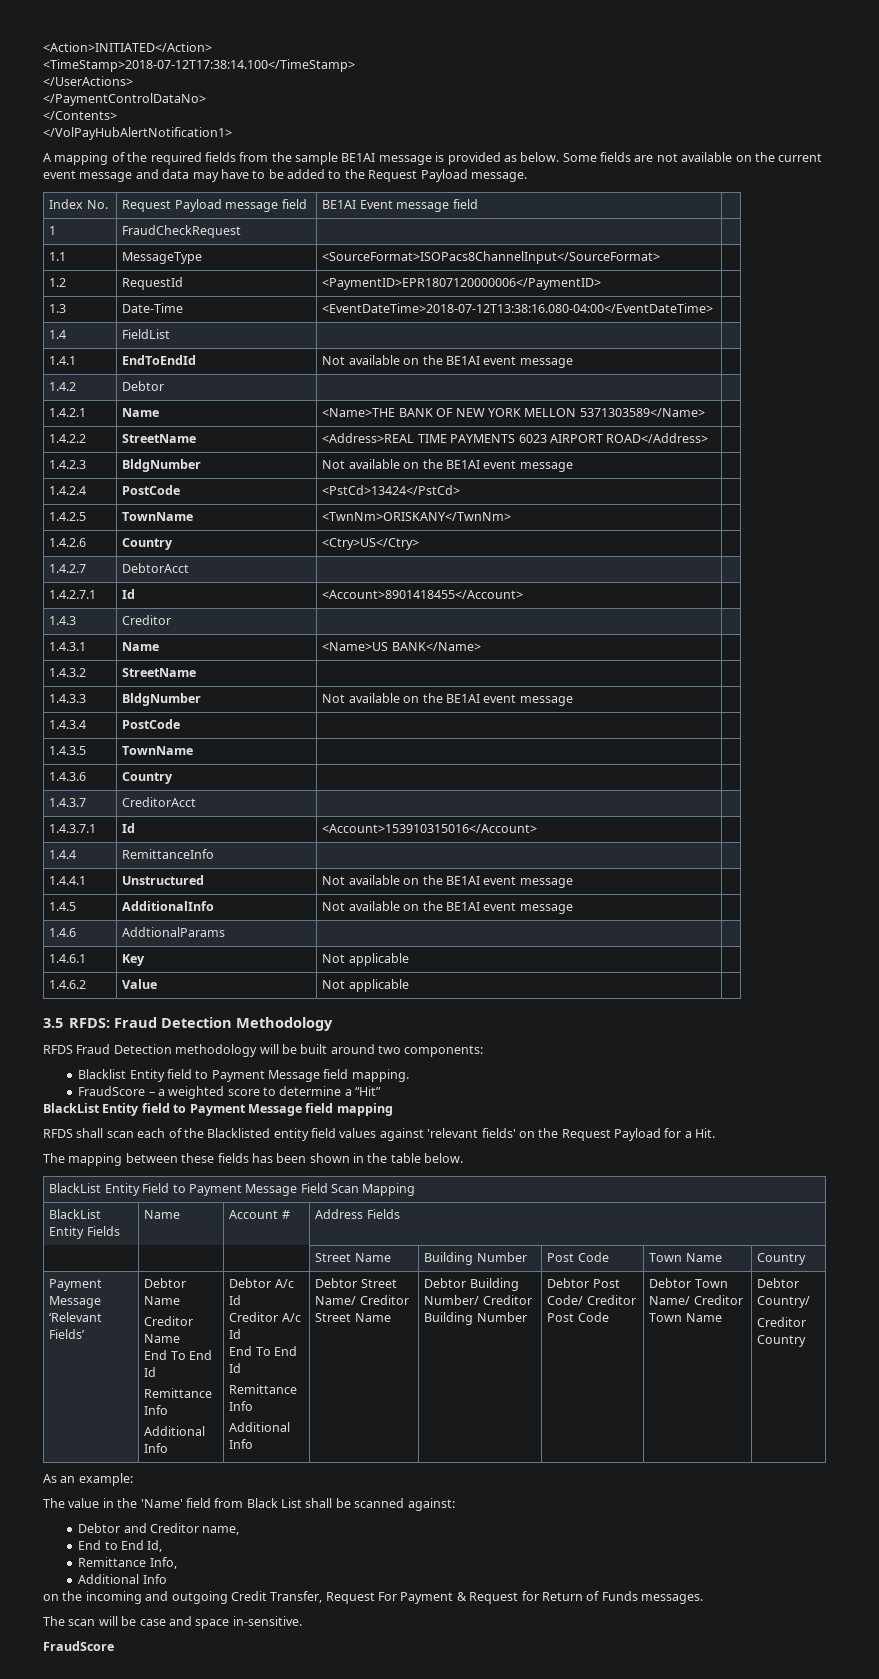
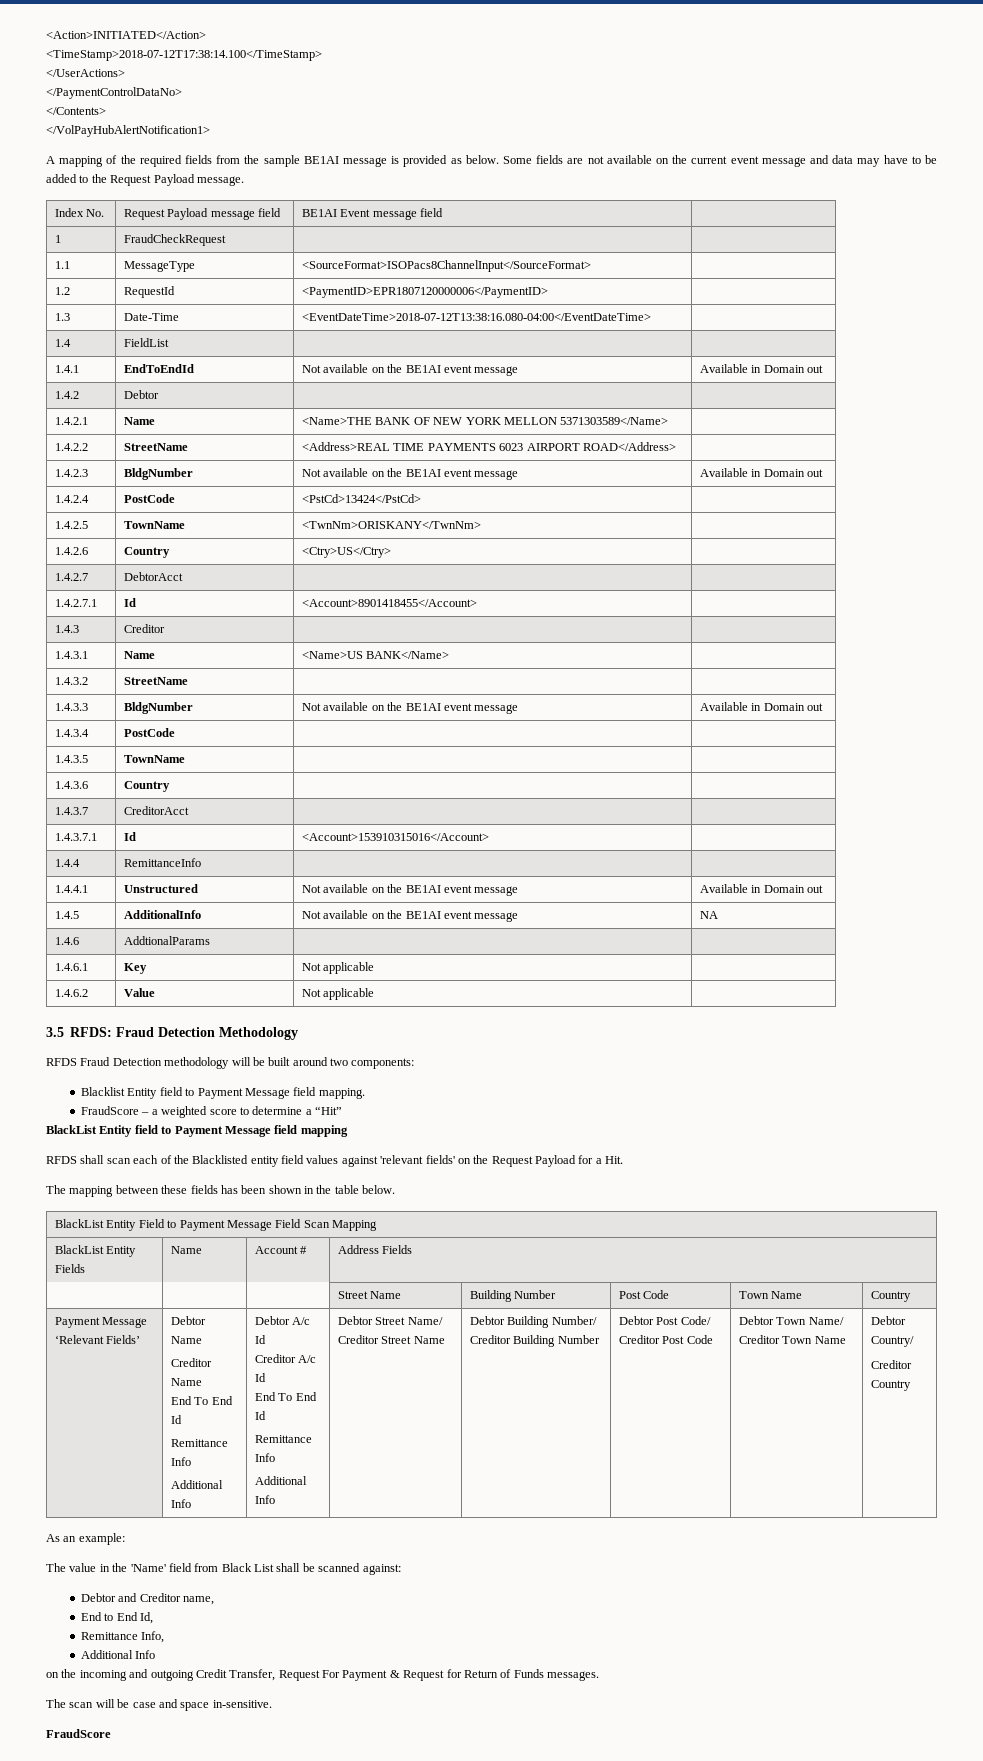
- 1.4.1 | EndToEndId | Not available on the BE1AI event message |
+ 1.4.1 | EndToEndId | Not available on the BE1AI event message | Available in Domain out
- 1.4.2.3 | BldgNumber | Not available on the BE1AI event message |
+ 1.4.2.3 | BldgNumber | Not available on the BE1AI event message | Available in Domain out
- 1.4.3.3 | BldgNumber | Not available on the BE1AI event message |
+ 1.4.3.3 | BldgNumber | Not available on the BE1AI event message | Available in Domain out
- 1.4.4.1 | Unstructured | Not available on the BE1AI event message |
+ 1.4.4.1 | Unstructured | Not available on the BE1AI event message | Available in Domain out
- 1.4.5 | AdditionalInfo | Not available on the BE1AI event message |
+ 1.4.5 | AdditionalInfo | Not available on the BE1AI event message | NA

